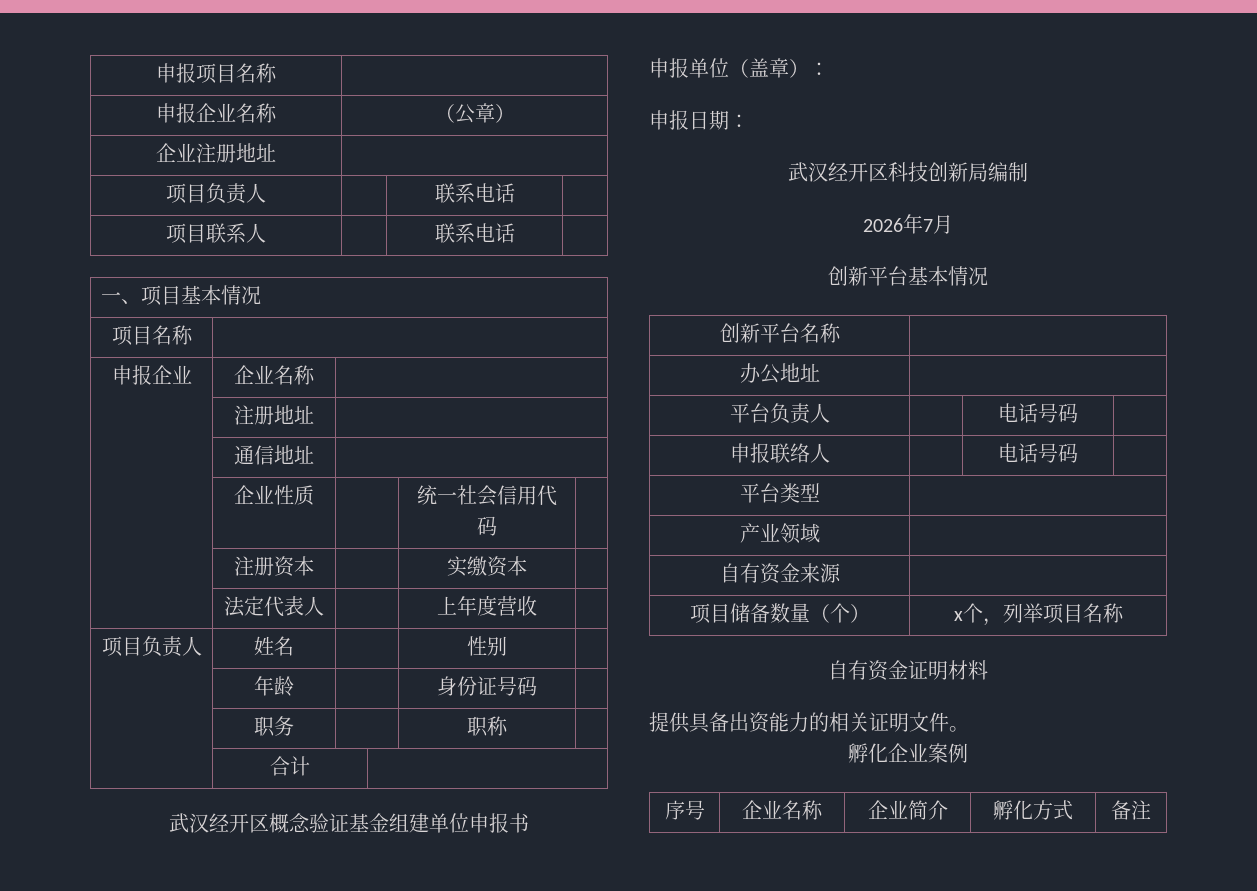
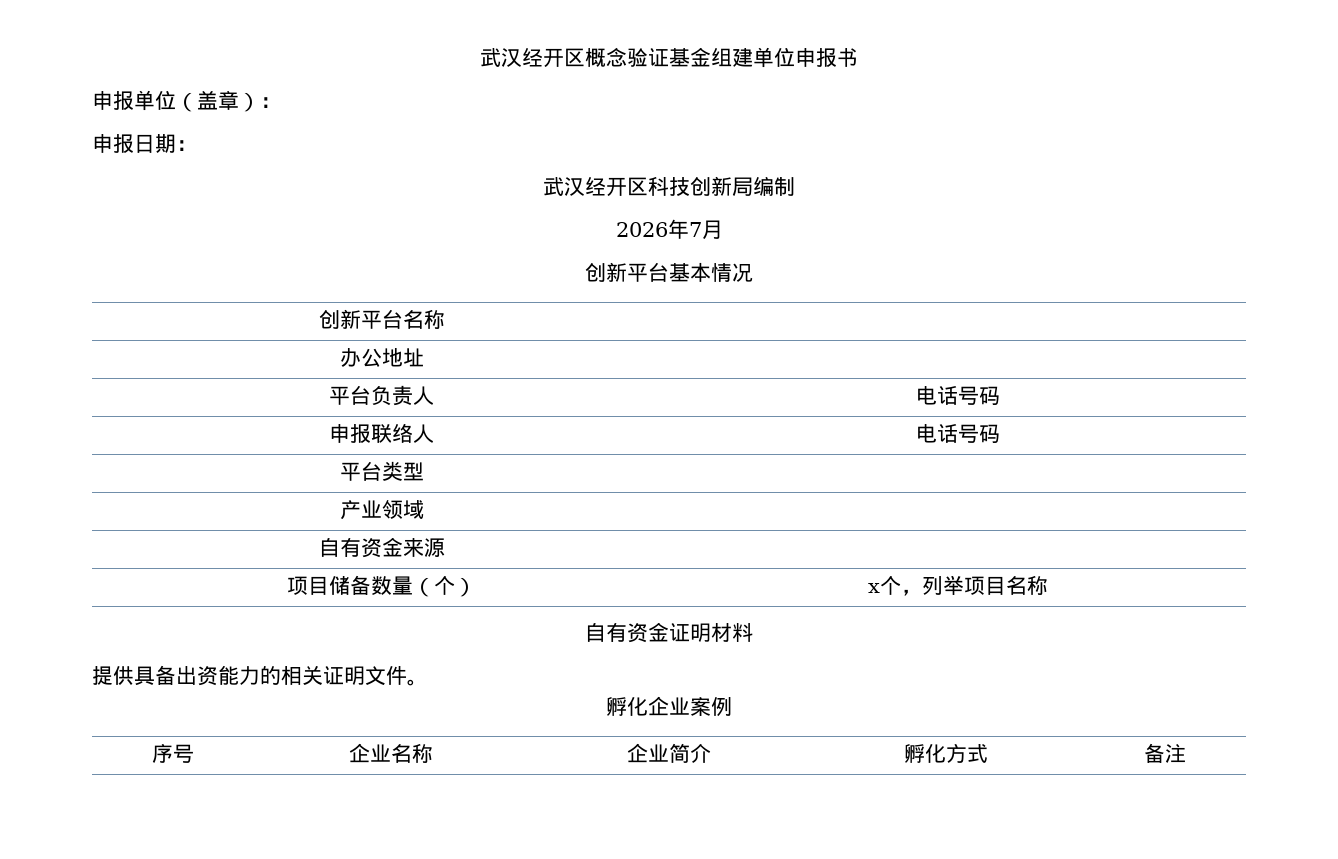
- 申报项目名称 |
- 申报企业名称 | （公章）
- 企业注册地址 |
- 项目负责人 | | 联系电话 |
- 项目联系人 | | 联系电话 |
- 一、项目基本情况
- 项目名称 |
- 申报企业 | 企业名称 |
- | 注册地址 |
- | 通信地址 |
- | 企业性质 | | 统一社会信用代码 |
- | 注册资本 | | 实缴资本 |
- | 法定代表人 | | 上年度营收 |
- 项目负责人 | 姓名 | | 性别 |
- | 年龄 | | 身份证号码 |
- | 职务 | | 职称 |
- | 合计 |

